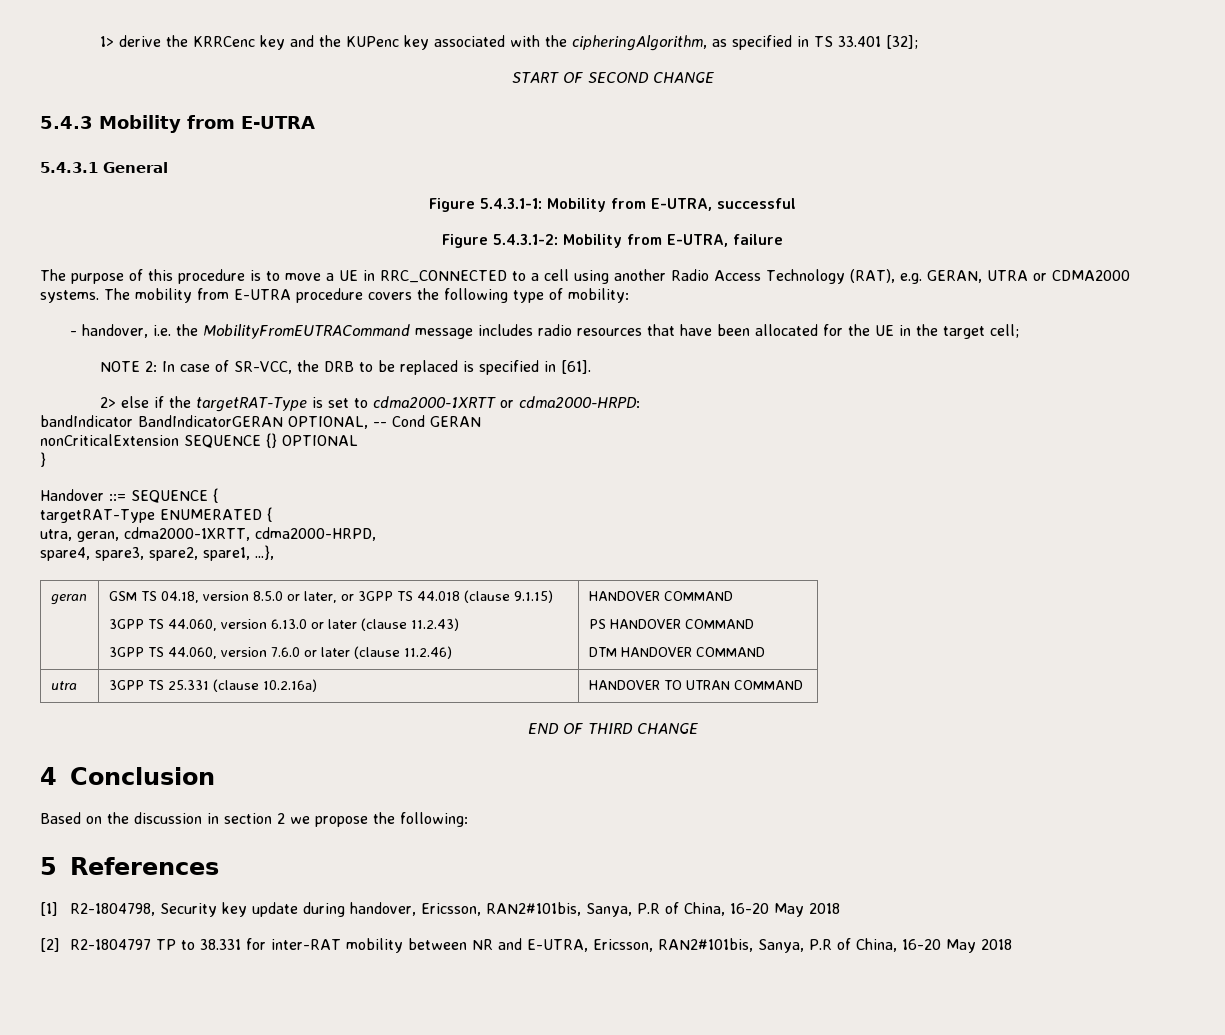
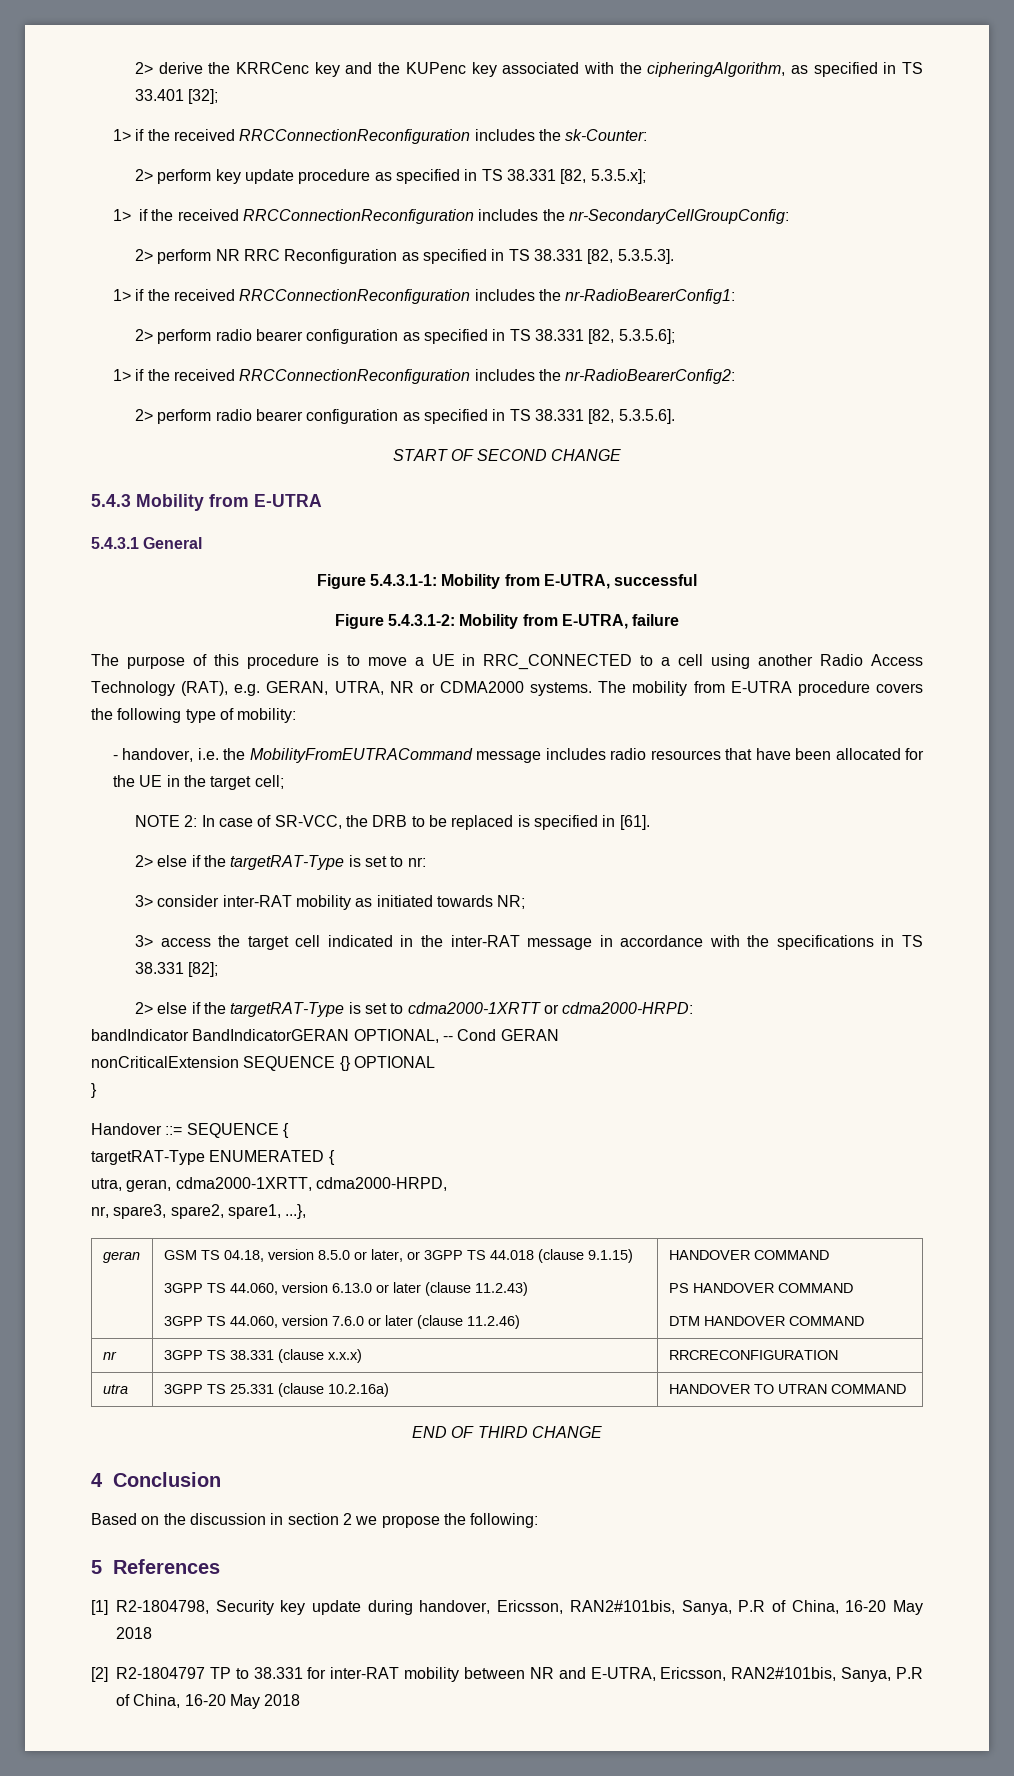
- 1> derive the KRRCenc key and the KUPenc key associated with the cipheringAlgorithm, as specified in TS 33.401 [32];
+ 2> derive the KRRCenc key and the KUPenc key associated with the cipheringAlgorithm, as specified in TS 33.401 [32];
+ 1> if the received RRCConnectionReconfiguration includes the sk-Counter:
+ 2> perform key update procedure as specified in TS 38.331 [82, 5.3.5.x];
+ 1> if the received RRCConnectionReconfiguration includes the nr-SecondaryCellGroupConfig:
+ 2> perform NR RRC Reconfiguration as specified in TS 38.331 [82, 5.3.5.3].
+ 1> if the received RRCConnectionReconfiguration includes the nr-RadioBearerConfig1:
+ 2> perform radio bearer configuration as specified in TS 38.331 [82, 5.3.5.6];
+ 1> if the received RRCConnectionReconfiguration includes the nr-RadioBearerConfig2:
+ 2> perform radio bearer configuration as specified in TS 38.331 [82, 5.3.5.6].
- The purpose of this procedure is to move a UE in RRC_CONNECTED to a cell using another Radio Access Technology (RAT), e.g. GERAN, UTRA or CDMA2000 systems.
+ The purpose of this procedure is to move a UE in RRC_CONNECTED to a cell using another Radio Access Technology (RAT), e.g. GERAN, UTRA, NR or CDMA2000 systems.
+ 2> else if the targetRAT-Type is set to nr:
+ 3> consider inter-RAT mobility as initiated towards NR;
+ 3> access the target cell indicated in the inter-RAT message in accordance with the specifications in TS 38.331 [82];
- spare4, spare3, spare2, spare1, ...},
+ nr, spare3, spare2, spare1, ...},
+ nr | 3GPP TS 38.331 (clause x.x.x) | RRCRECONFIGURATION

